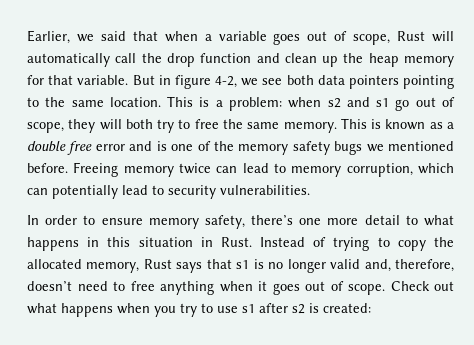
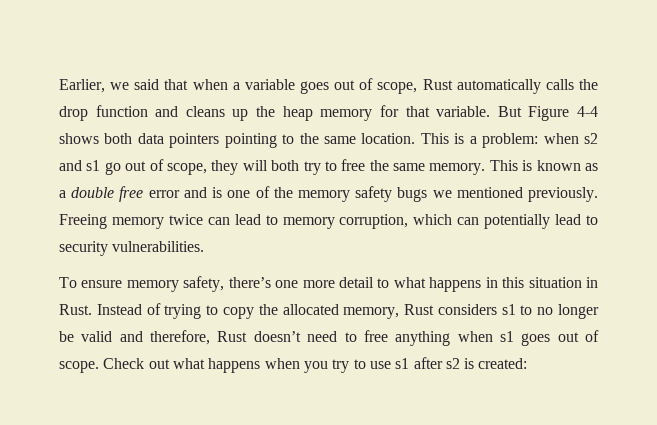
- Earlier, we said that when a variable goes out of scope, Rust will automatically call the drop function and clean up the heap memory for that variable.
+ Earlier, we said that when a variable goes out of scope, Rust automatically calls the drop function and cleans up the heap memory for that variable.
- But in figure 4-2, we see both data pointers pointing to the same location.
+ But Figure 4-4 shows both data pointers pointing to the same location.
- This is known as a double free error and is one of the memory safety bugs we mentioned before.
+ This is known as a double free error and is one of the memory safety bugs we mentioned previously.
- In order to ensure memory safety, there’s one more detail to what happens in this situation in Rust.
+ To ensure memory safety, there’s one more detail to what happens in this situation in Rust.
- Instead of trying to copy the allocated memory, Rust says that s1 is no longer valid and, therefore, doesn’t need to free anything when it goes out of scope.
+ Instead of trying to copy the allocated memory, Rust considers s1 to no longer be valid and therefore, Rust doesn’t need to free anything when s1 goes out of scope.

